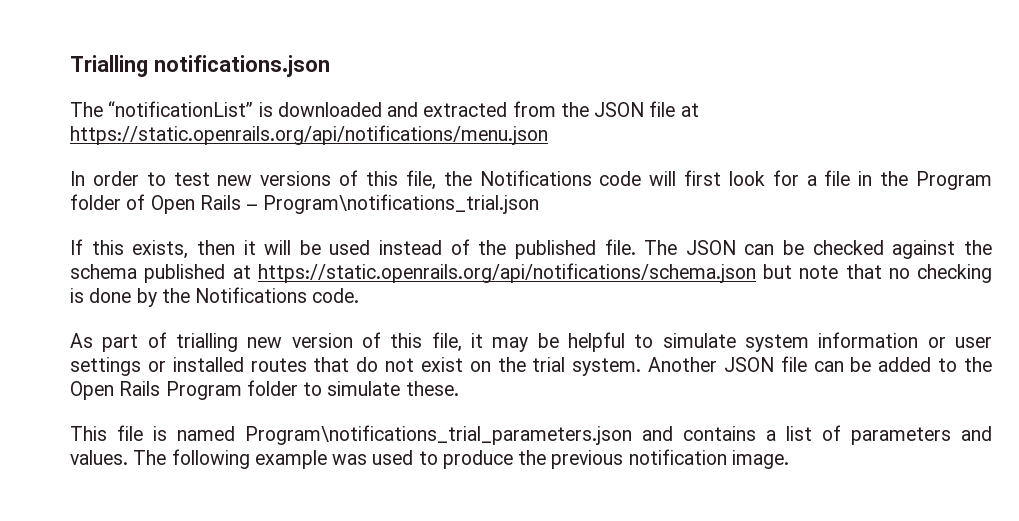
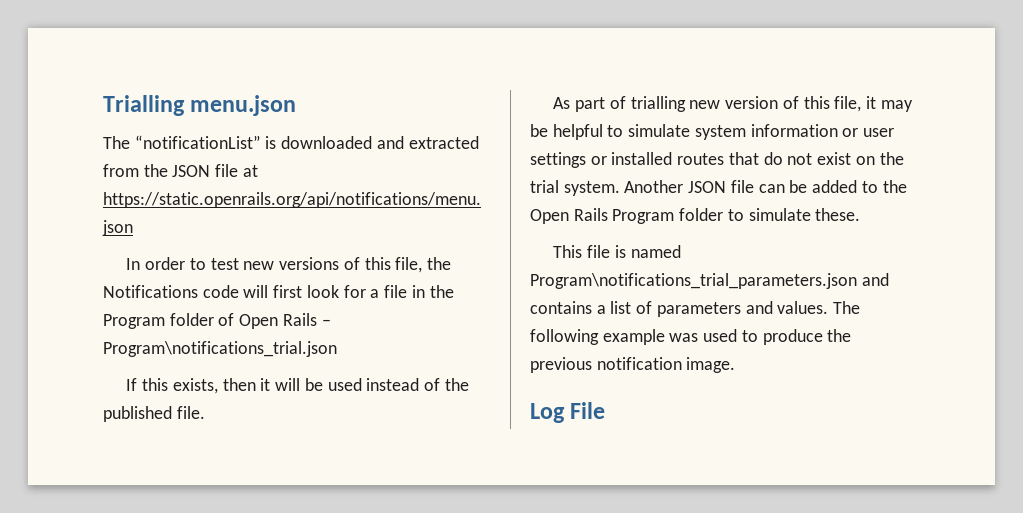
- Trialling notifications.json
+ Trialling menu.json
- The JSON can be checked against the schema published at https://static.openrails.org/api/notifications/schema.json but note that no checking is done by the Notifications code.
+ Log File

